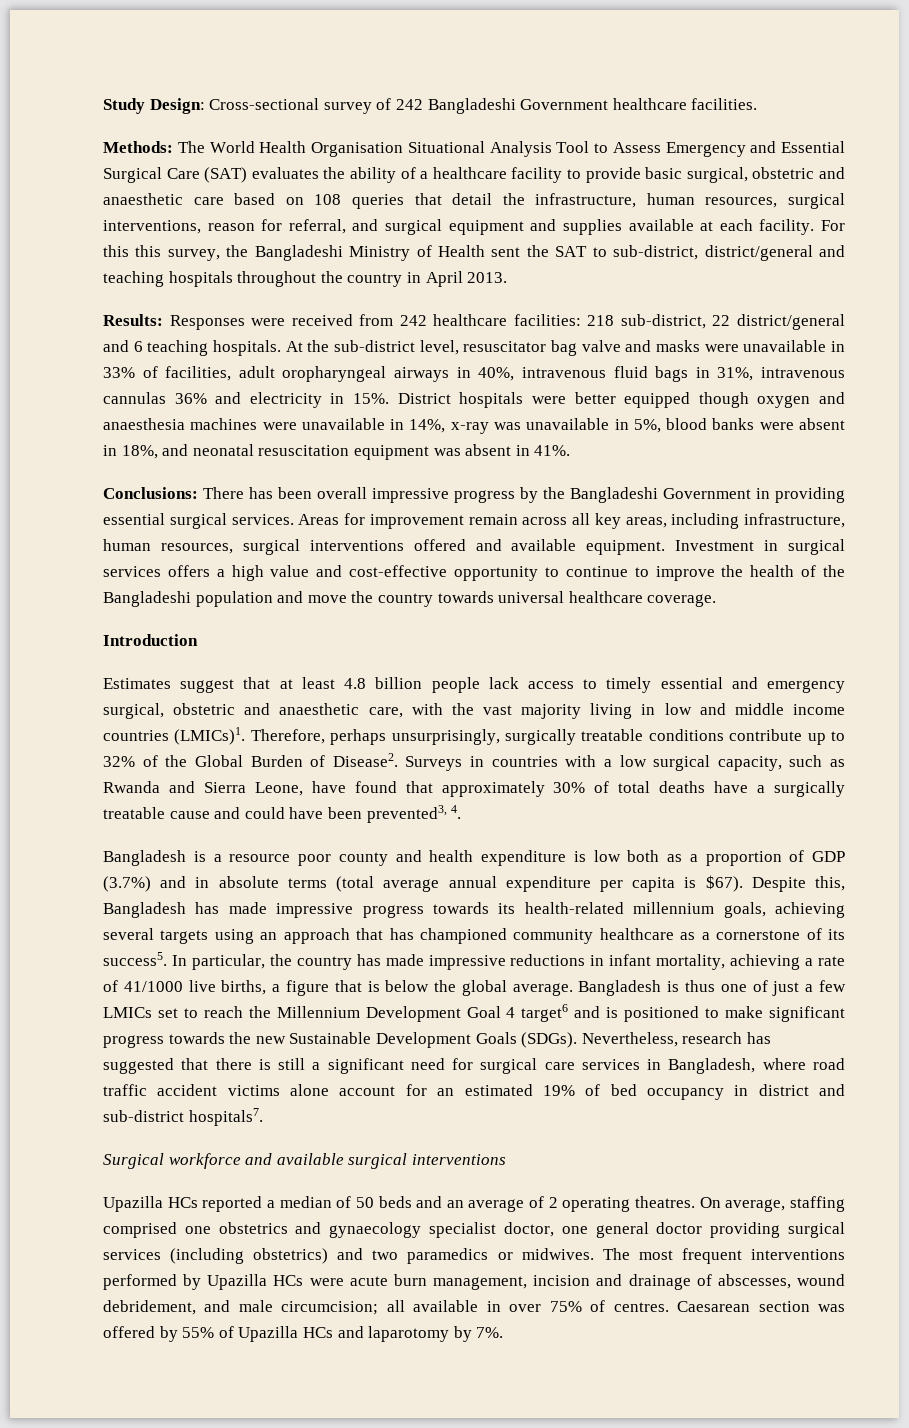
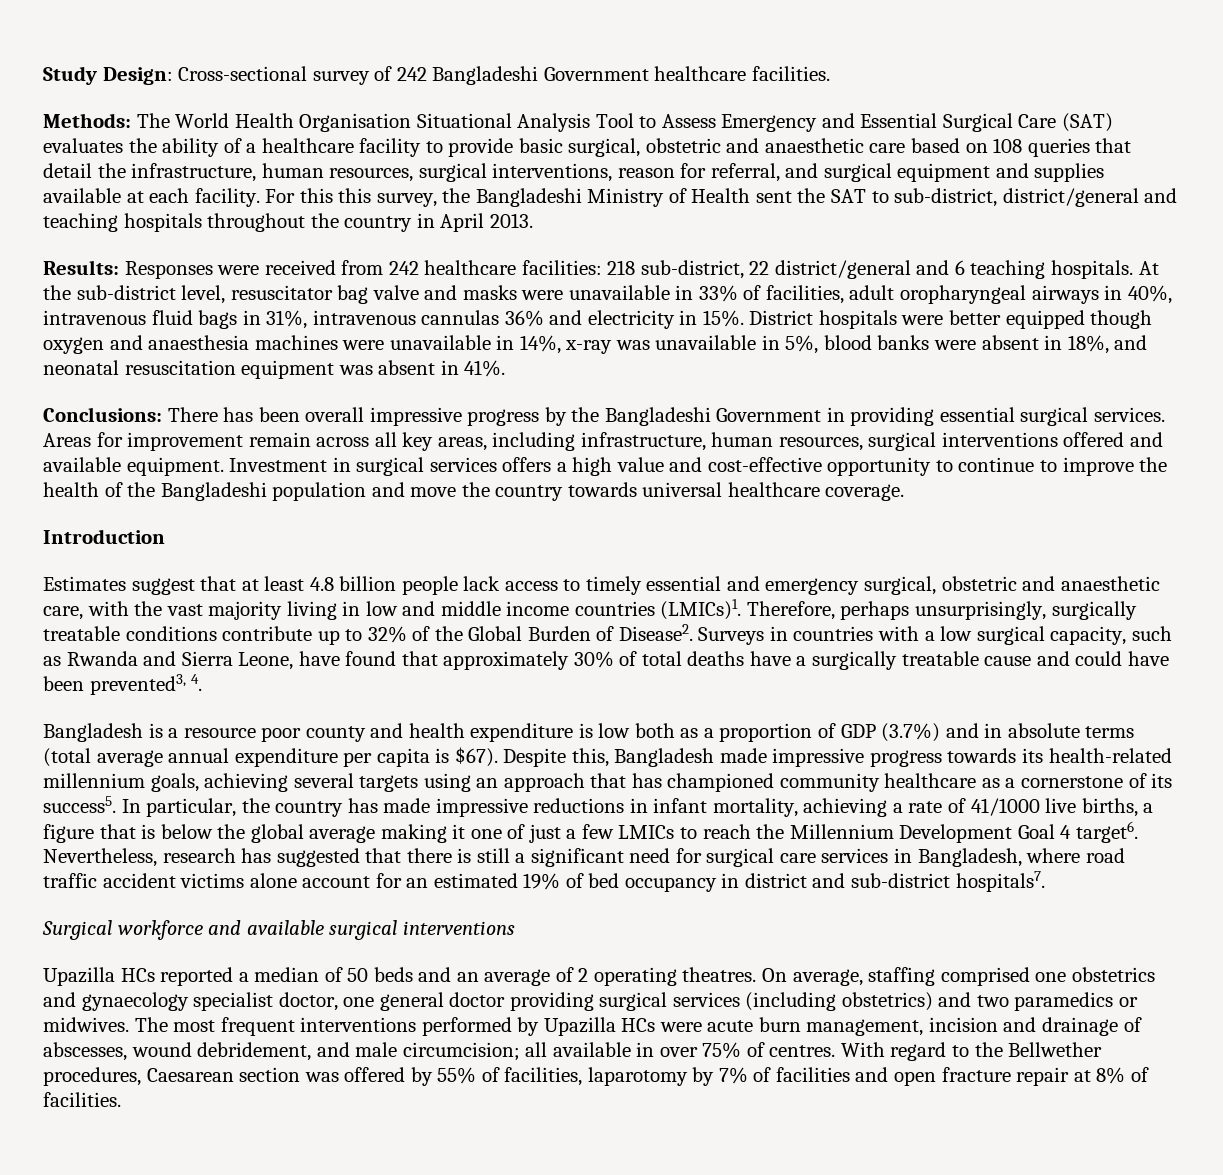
- Despite this, Bangladesh has made impressive progress towards its health-related millennium goals, achieving several targets using an approach that has championed community healthcare as a cornerstone of its success5.
+ Despite this, Bangladesh made impressive progress towards its health-related millennium goals, achieving several targets using an approach that has championed community healthcare as a cornerstone of its success5.
- In particular, the country has made impressive reductions in infant mortality, achieving a rate of 41/1000 live births, a figure that is below the global average. Bangladesh is thus one of just a few LMICs set to reach the Millennium Development Goal 4 target6 and is positioned to make significant progress towards the new Sustainable Development Goals (SDGs).
+ In particular, the country has made impressive reductions in infant mortality, achieving a rate of 41/1000 live births, a figure that is below the global average making it one of just a few LMICs to reach the Millennium Development Goal 4 target6.
- Caesarean section was offered by 55% of Upazilla HCs and laparotomy by 7%.
+ With regard to the Bellwether procedures, Caesarean section was offered by 55% of facilities, laparotomy by 7% of facilities and open fracture repair at 8% of facilities.

